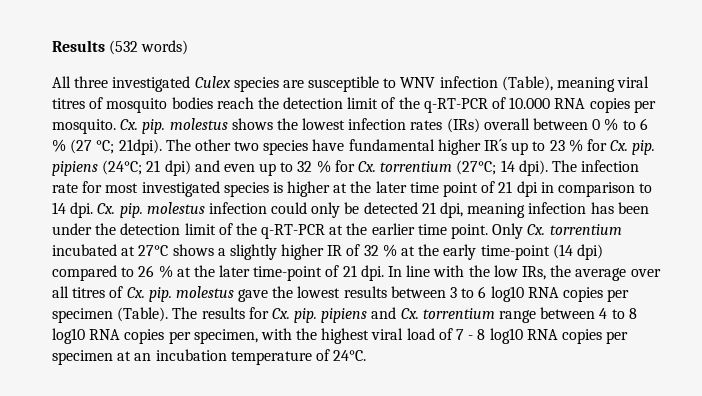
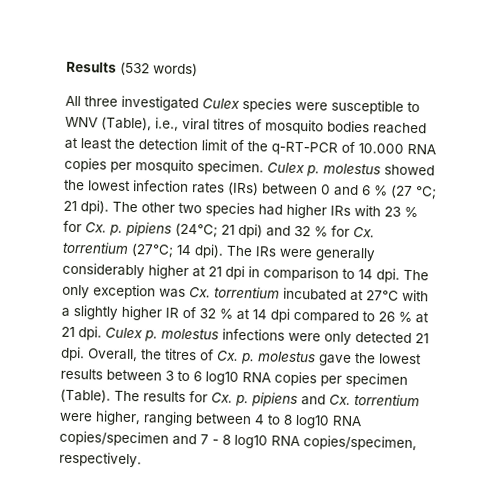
- All three investigated Culex species are susceptible to WNV infection (Table), meaning viral titres of mosquito bodies reach the detection limit of the q-RT-PCR of 10.000 RNA copies per mosquito. Cx. pip. molestus shows the lowest infection rates (IRs) overall between 0 % to 6 % (27 °C; 21dpi).
+ All three investigated Culex species were susceptible to WNV (Table), i.e., viral titres of mosquito bodies reached at least the detection limit of the q-RT-PCR of 10.000 RNA copies per mosquito specimen. Culex p. molestus showed the lowest infection rates (IRs) between 0 and 6 % (27 °C; 21 dpi).
- The other two species have fundamental higher IR´s up to 23 % for Cx. pip. pipiens (24°C; 21 dpi) and even up to 32 % for Cx. torrentium (27°C; 14 dpi).
+ The other two species had higher IRs with 23 % for Cx. p. pipiens (24°C; 21 dpi) and 32 % for Cx. torrentium (27°C; 14 dpi).
- The infection rate for most investigated species is higher at the later time point of 21 dpi in comparison to 14 dpi.
+ The IRs were generally considerably higher at 21 dpi in comparison to 14 dpi.
- Cx. pip. molestus infection could only be detected 21 dpi, meaning infection has been under the detection limit of the q-RT-PCR at the earlier time point. Only Cx. torrentium incubated at 27°C shows a slightly higher IR of 32 % at the early time-point (14 dpi) compared to 26 % at the later time-point of 21 dpi. In line with the low IRs, the average over all titres of Cx. pip. molestus gave the lowest results between 3 to 6 log10 RNA copies per specimen (Table).
+ The only exception was Cx. torrentium incubated at 27°C with a slightly higher IR of 32 % at 14 dpi compared to 26 % at 21 dpi. Culex p. molestus infections were only detected 21 dpi. Overall, the titres of Cx. p. molestus gave the lowest results between 3 to 6 log10 RNA copies per specimen (Table).
- The results for Cx. pip. pipiens and Cx. torrentium range between 4 to 8 log10 RNA copies per specimen, with the highest viral load of 7 - 8 log10 RNA copies per specimen at an incubation temperature of 24°C.
+ The results for Cx. p. pipiens and Cx. torrentium were higher, ranging between 4 to 8 log10 RNA copies/specimen and 7 - 8 log10 RNA copies/specimen, respectively.

